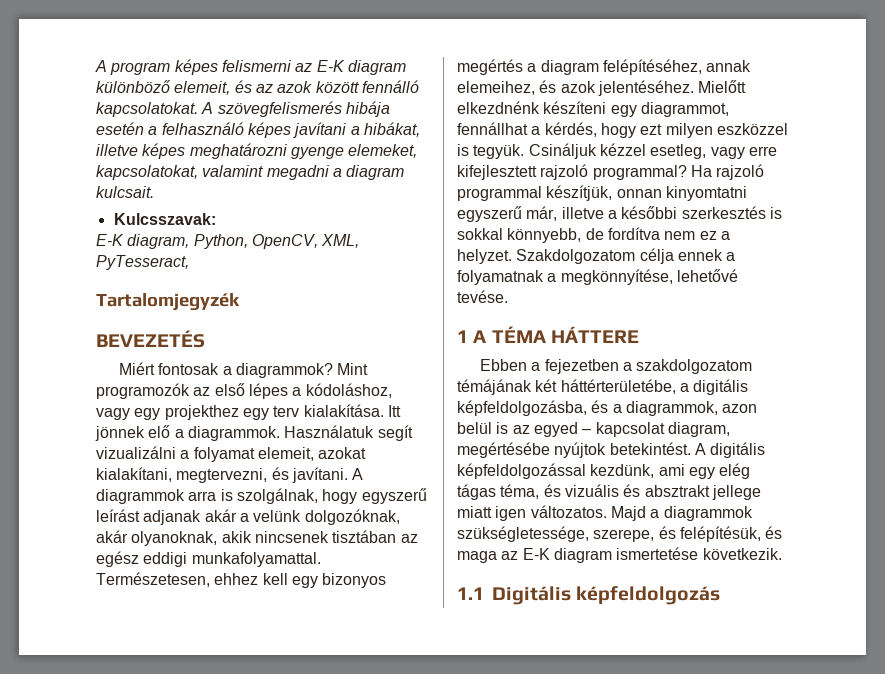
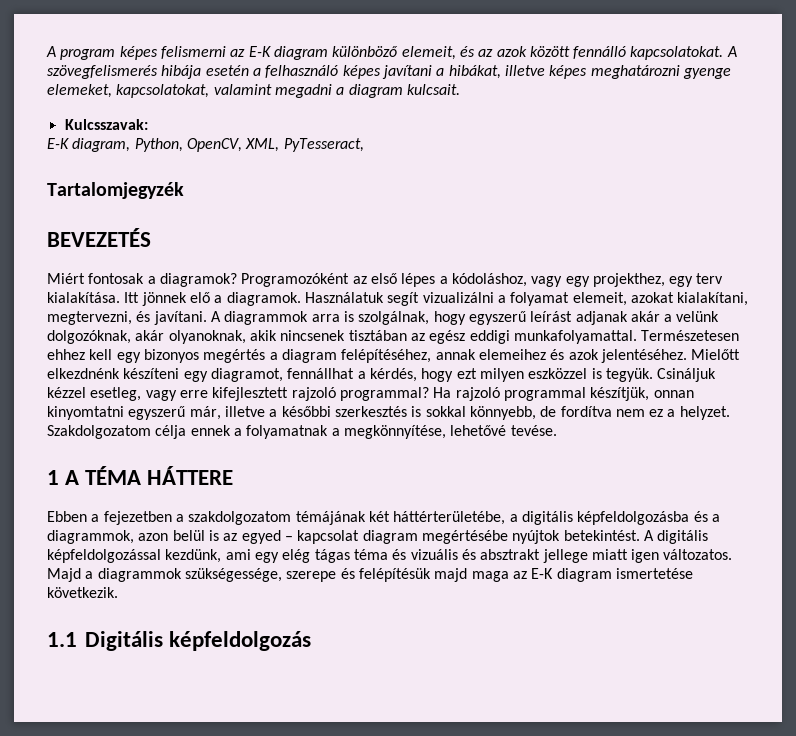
- Miért fontosak a diagrammok? Mint programozók az első lépes a kódoláshoz, vagy egy projekthez egy terv kialakítása.
+ Miért fontosak a diagramok? Programozóként az első lépes a kódoláshoz, vagy egy projekthez, egy terv kialakítása.
- Itt jönnek elő a diagrammok.
+ Itt jönnek elő a diagramok.
- Természetesen, ehhez kell egy bizonyos megértés a diagram felépítéséhez, annak elemeihez, és azok jelentéséhez.
+ Természetesen ehhez kell egy bizonyos megértés a diagram felépítéséhez, annak elemeihez és azok jelentéséhez.
- Mielőtt elkezdnénk készíteni egy diagrammot, fennállhat a kérdés, hogy ezt milyen eszközzel is tegyük.
+ Mielőtt elkezdnénk készíteni egy diagramot, fennállhat a kérdés, hogy ezt milyen eszközzel is tegyük.
- Ebben a fejezetben a szakdolgozatom témájának két háttérterületébe, a digitális képfeldolgozásba, és a diagrammok, azon belül is az egyed – kapcsolat diagram, megértésébe nyújtok betekintést.
+ Ebben a fejezetben a szakdolgozatom témájának két háttérterületébe, a digitális képfeldolgozásba és a diagrammok, azon belül is az egyed – kapcsolat diagram megértésébe nyújtok betekintést.
- A digitális képfeldolgozással kezdünk, ami egy elég tágas téma, és vizuális és absztrakt jellege miatt igen változatos.
+ A digitális képfeldolgozással kezdünk, ami egy elég tágas téma és vizuális és absztrakt jellege miatt igen változatos.
- Majd a diagrammok szükségletessége, szerepe, és felépítésük, és maga az E-K diagram ismertetése következik.
+ Majd a diagrammok szükségessége, szerepe és felépítésük majd maga az E-K diagram ismertetése következik.

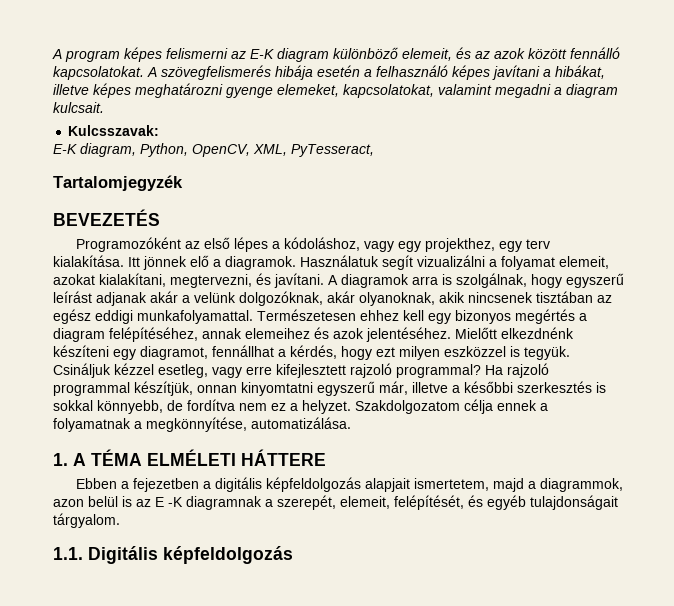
- Miért fontosak a diagramok?
- A diagrammok arra is szolgálnak, hogy egyszerű leírást adjanak akár a velünk dolgozóknak, akár olyanoknak, akik nincsenek tisztában az egész eddigi munkafolyamattal.
+ A diagramok arra is szolgálnak, hogy egyszerű leírást adjanak akár a velünk dolgozóknak, akár olyanoknak, akik nincsenek tisztában az egész eddigi munkafolyamattal.
- Szakdolgozatom célja ennek a folyamatnak a megkönnyítése, lehetővé tevése.
- 1 A TÉMA HÁTTERE
+ Szakdolgozatom célja ennek a folyamatnak a megkönnyítése, automatizálása.
+ 1. A TÉMA ELMÉLETI HÁTTERE
- Ebben a fejezetben a szakdolgozatom témájának két háttérterületébe, a digitális képfeldolgozásba és a diagrammok, azon belül is az egyed – kapcsolat diagram megértésébe nyújtok betekintést. A digitális képfeldolgozással kezdünk, ami egy elég tágas téma és vizuális és absztrakt jellege miatt igen változatos. Majd a diagrammok szükségessége, szerepe és felépítésük majd maga az E-K diagram ismertetése következik.
- 1.1 Digitális képfeldolgozás
+ Ebben a fejezetben a digitális képfeldolgozás alapjait ismertetem, majd a diagrammok, azon belül is az E -K diagramnak a szerepét, elemeit, felépítését, és egyéb tulajdonságait tárgyalom.
+ 1.1. Digitális képfeldolgozás

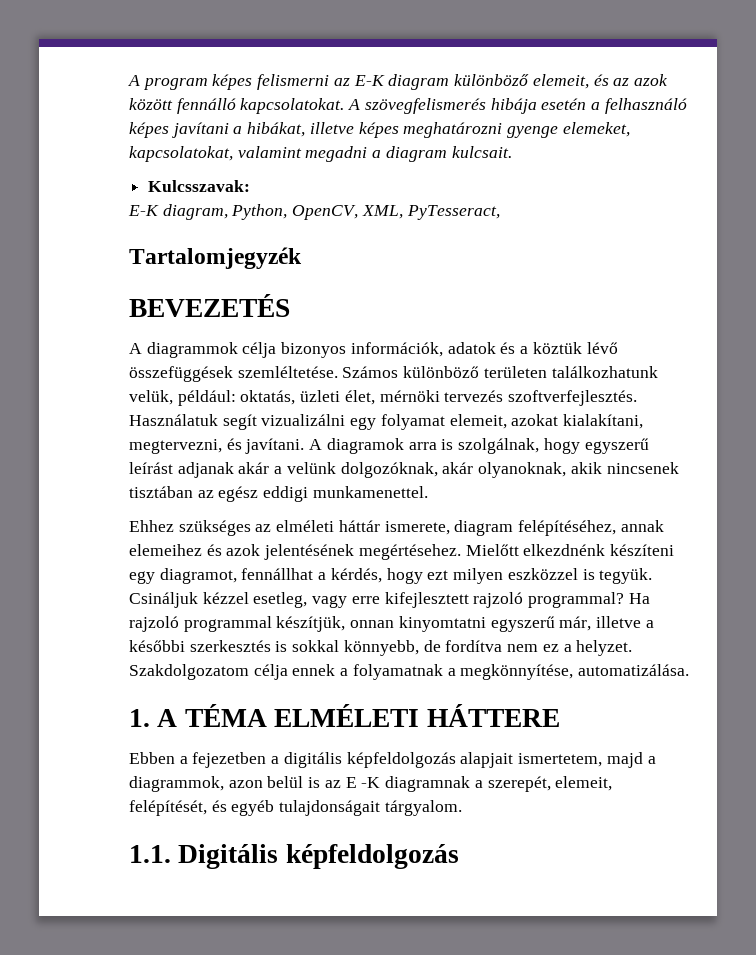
- Programozóként az első lépes a kódoláshoz, vagy egy projekthez, egy terv kialakítása. Itt jönnek elő a diagramok.
+ A diagrammok célja bizonyos információk, adatok és a köztük lévő összefüggések szemléltetése. Számos különböző területen találkozhatunk velük, például: oktatás, üzleti élet, mérnöki tervezés szoftverfejlesztés.
- Használatuk segít vizualizálni a folyamat elemeit, azokat kialakítani, megtervezni, és javítani.
+ Használatuk segít vizualizálni egy folyamat elemeit, azokat kialakítani, megtervezni, és javítani.
- A diagramok arra is szolgálnak, hogy egyszerű leírást adjanak akár a velünk dolgozóknak, akár olyanoknak, akik nincsenek tisztában az egész eddigi munkafolyamattal. Természetesen ehhez kell egy bizonyos megértés a diagram felépítéséhez, annak elemeihez és azok jelentéséhez.
+ A diagramok arra is szolgálnak, hogy egyszerű leírást adjanak akár a velünk dolgozóknak, akár olyanoknak, akik nincsenek tisztában az egész eddigi munkamenettel.
+ Ehhez szükséges az elméleti háttár ismerete, diagram felépítéséhez, annak elemeihez és azok jelentésének megértésehez.

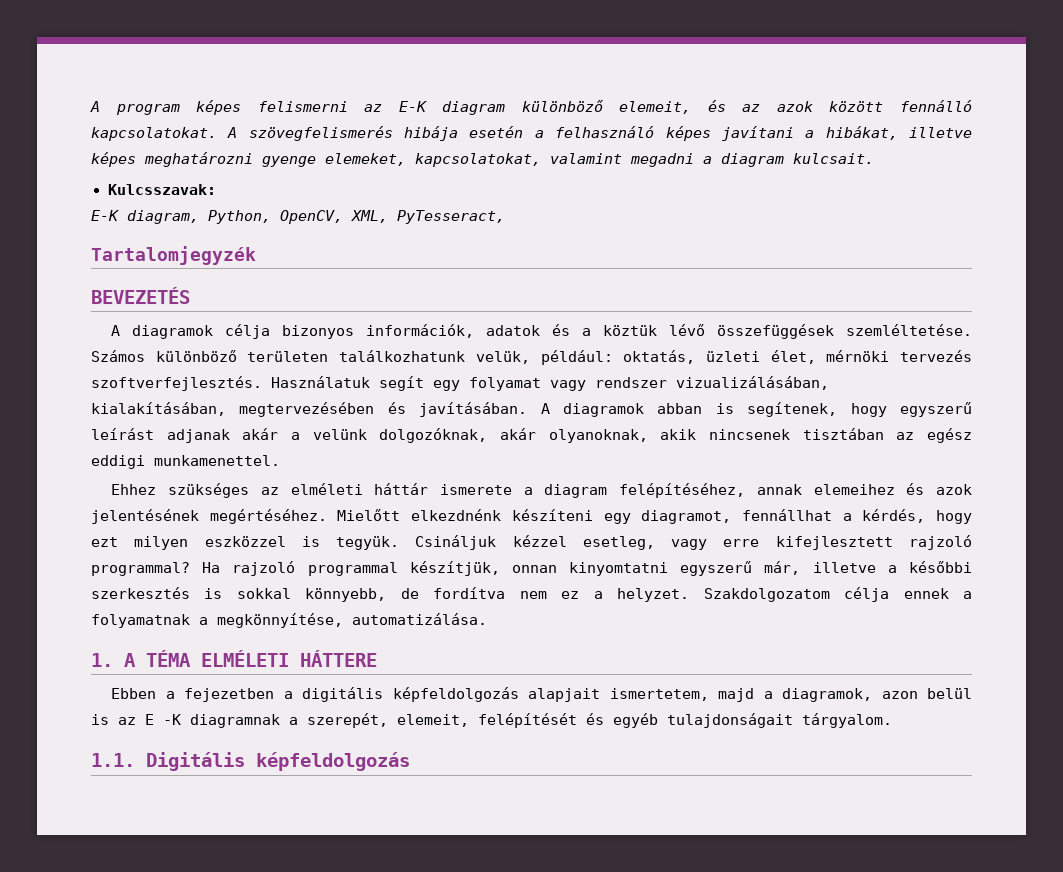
- A diagrammok célja bizonyos információk, adatok és a köztük lévő összefüggések szemléltetése.
+ A diagramok célja bizonyos információk, adatok és a köztük lévő összefüggések szemléltetése.
- Használatuk segít vizualizálni egy folyamat elemeit, azokat kialakítani, megtervezni, és javítani. A diagramok arra is szolgálnak, hogy egyszerű leírást adjanak akár a velünk dolgozóknak, akár olyanoknak, akik nincsenek tisztában az egész eddigi munkamenettel.
+ Használatuk segít egy folyamat vagy rendszer vizualizálásában, kialakításában, megtervezésében és javításában. A diagramok abban is segítenek, hogy egyszerű leírást adjanak akár a velünk dolgozóknak, akár olyanoknak, akik nincsenek tisztában az egész eddigi munkamenettel.
- Ehhez szükséges az elméleti háttár ismerete, diagram felépítéséhez, annak elemeihez és azok jelentésének megértésehez.
+ Ehhez szükséges az elméleti háttár ismerete a diagram felépítéséhez, annak elemeihez és azok jelentésének megértéséhez.
- Ebben a fejezetben a digitális képfeldolgozás alapjait ismertetem, majd a diagrammok, azon belül is az E -K diagramnak a szerepét, elemeit, felépítését, és egyéb tulajdonságait tárgyalom.
+ Ebben a fejezetben a digitális képfeldolgozás alapjait ismertetem, majd a diagramok, azon belül is az E -K diagramnak a szerepét, elemeit, felépítését és egyéb tulajdonságait tárgyalom.

